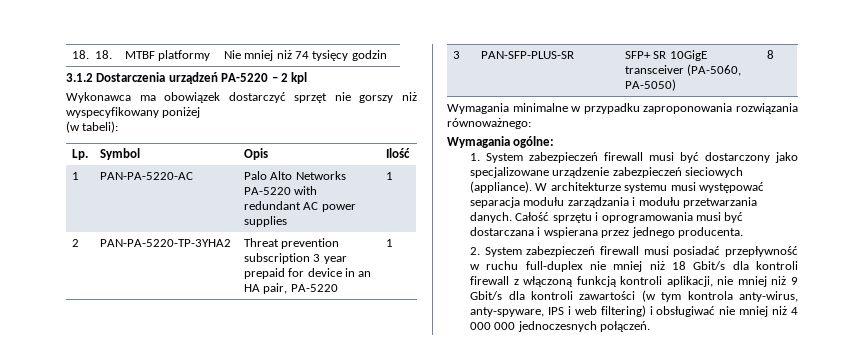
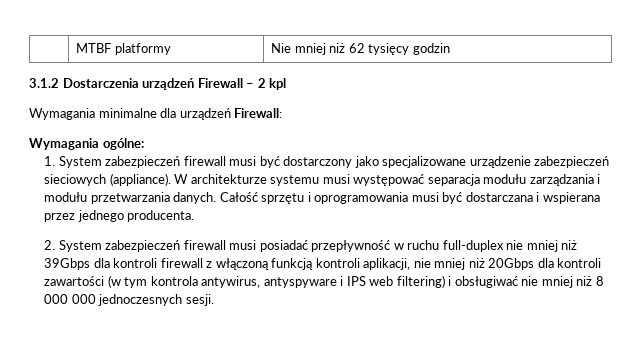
- 18. 18. | MTBF platformy | Nie mniej niż 74 tysięcy godzin
+ | MTBF platformy | Nie mniej niż 62 tysięcy godzin
- 3.1.2 Dostarczenia urządzeń PA-5220 – 2 kpl
+ 3.1.2 Dostarczenia urządzeń Firewall – 2 kpl
- Wykonawca ma obowiązek dostarczyć sprzęt nie gorszy niż wyspecyfikowany poniżej
- (w tabeli):
- Lp. | Symbol | Opis | Ilość
- 1 | PAN-PA-5220-AC | Palo Alto Networks PA-5220 with redundant AC power supplies | 1
- 2 | PAN-PA-5220-TP-3YHA2 | Threat prevention subscription 3 year prepaid for device in an HA pair, PA-5220 | 1
- 3 | PAN-SFP-PLUS-SR | SFP+ SR 10GigE transceiver (PA-5060, PA-5050) | 8
- Wymagania minimalne w przypadku zaproponowania rozwiązania równoważnego:
+ Wymagania minimalne dla urządzeń Firewall:
- 2. System zabezpieczeń firewall musi posiadać przepływność w ruchu full-duplex nie mniej niż 18 Gbit/s dla kontroli firewall z włączoną funkcją kontroli aplikacji, nie mniej niż 9 Gbit/s dla kontroli zawartości (w tym kontrola anty-wirus, anty-spyware, IPS i web filtering) i obsługiwać nie mniej niż 4 000 000 jednoczesnych połączeń.
+ 2. System zabezpieczeń firewall musi posiadać przepływność w ruchu full-duplex nie mniej niż 39Gbps dla kontroli firewall z włączoną funkcją kontroli aplikacji, nie mniej niż 20Gbps dla kontroli zawartości (w tym kontrola antywirus, antyspyware i IPS web filtering) i obsługiwać nie mniej niż 8 000 000 jednoczesnych sesji.

